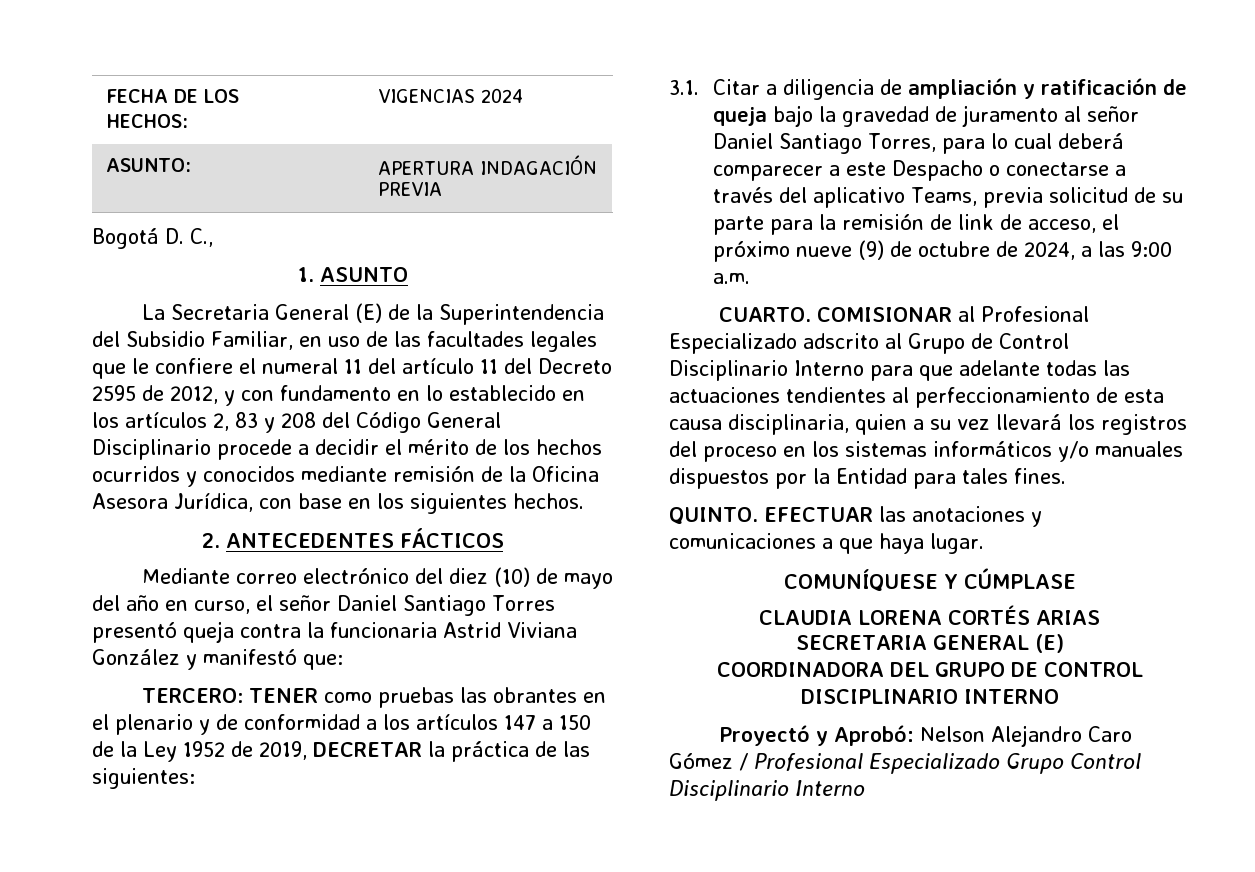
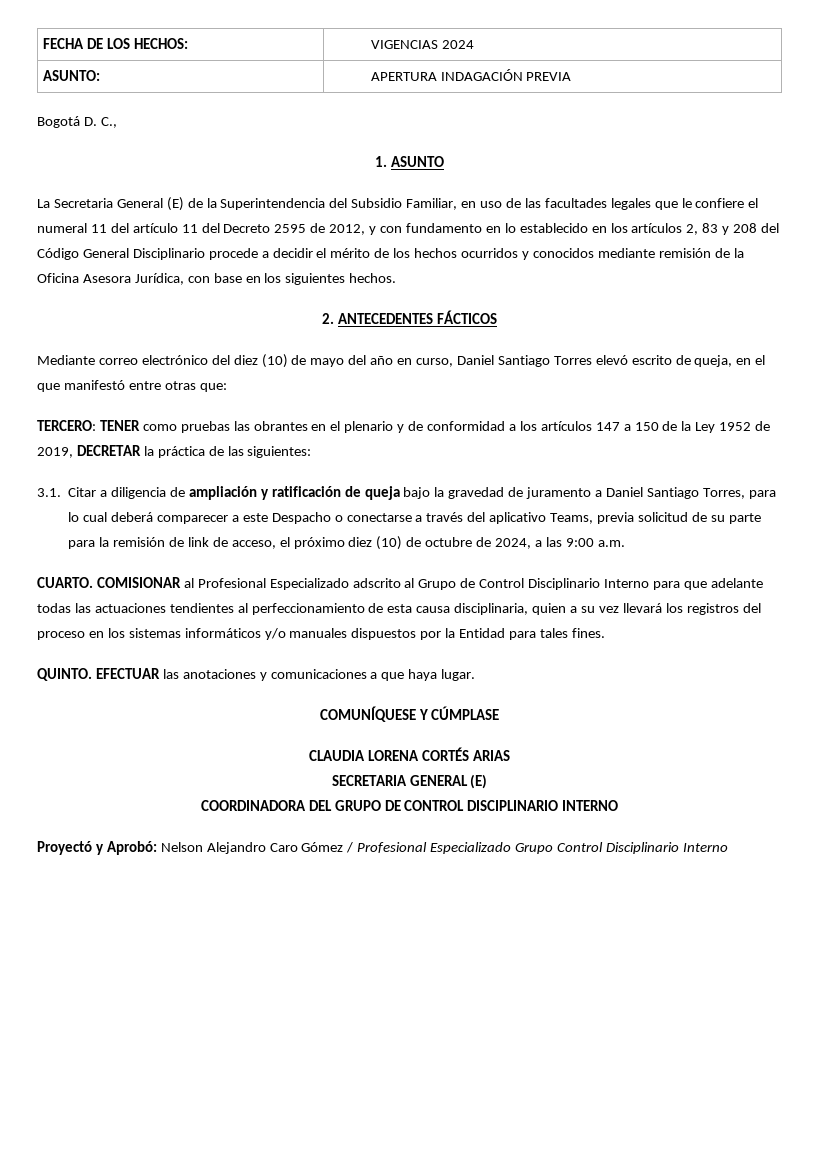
- Mediante correo electrónico del diez (10) de mayo del año en curso, el señor Daniel Santiago Torres presentó queja contra la funcionaria Astrid Viviana González y manifestó que:
+ Mediante correo electrónico del diez (10) de mayo del año en curso, Daniel Santiago Torres elevó escrito de queja, en el que manifestó entre otras que:
- 3.1. Citar a diligencia de ampliación y ratificación de queja bajo la gravedad de juramento al señor Daniel Santiago Torres, para lo cual deberá comparecer a este Despacho o conectarse a través del aplicativo Teams, previa solicitud de su parte para la remisión de link de acceso, el próximo nueve (9) de octubre de 2024, a las 9:00 a.m.
+ 3.1. Citar a diligencia de ampliación y ratificación de queja bajo la gravedad de juramento a Daniel Santiago Torres, para lo cual deberá comparecer a este Despacho o conectarse a través del aplicativo Teams, previa solicitud de su parte para la remisión de link de acceso, el próximo diez (10) de octubre de 2024, a las 9:00 a.m.

